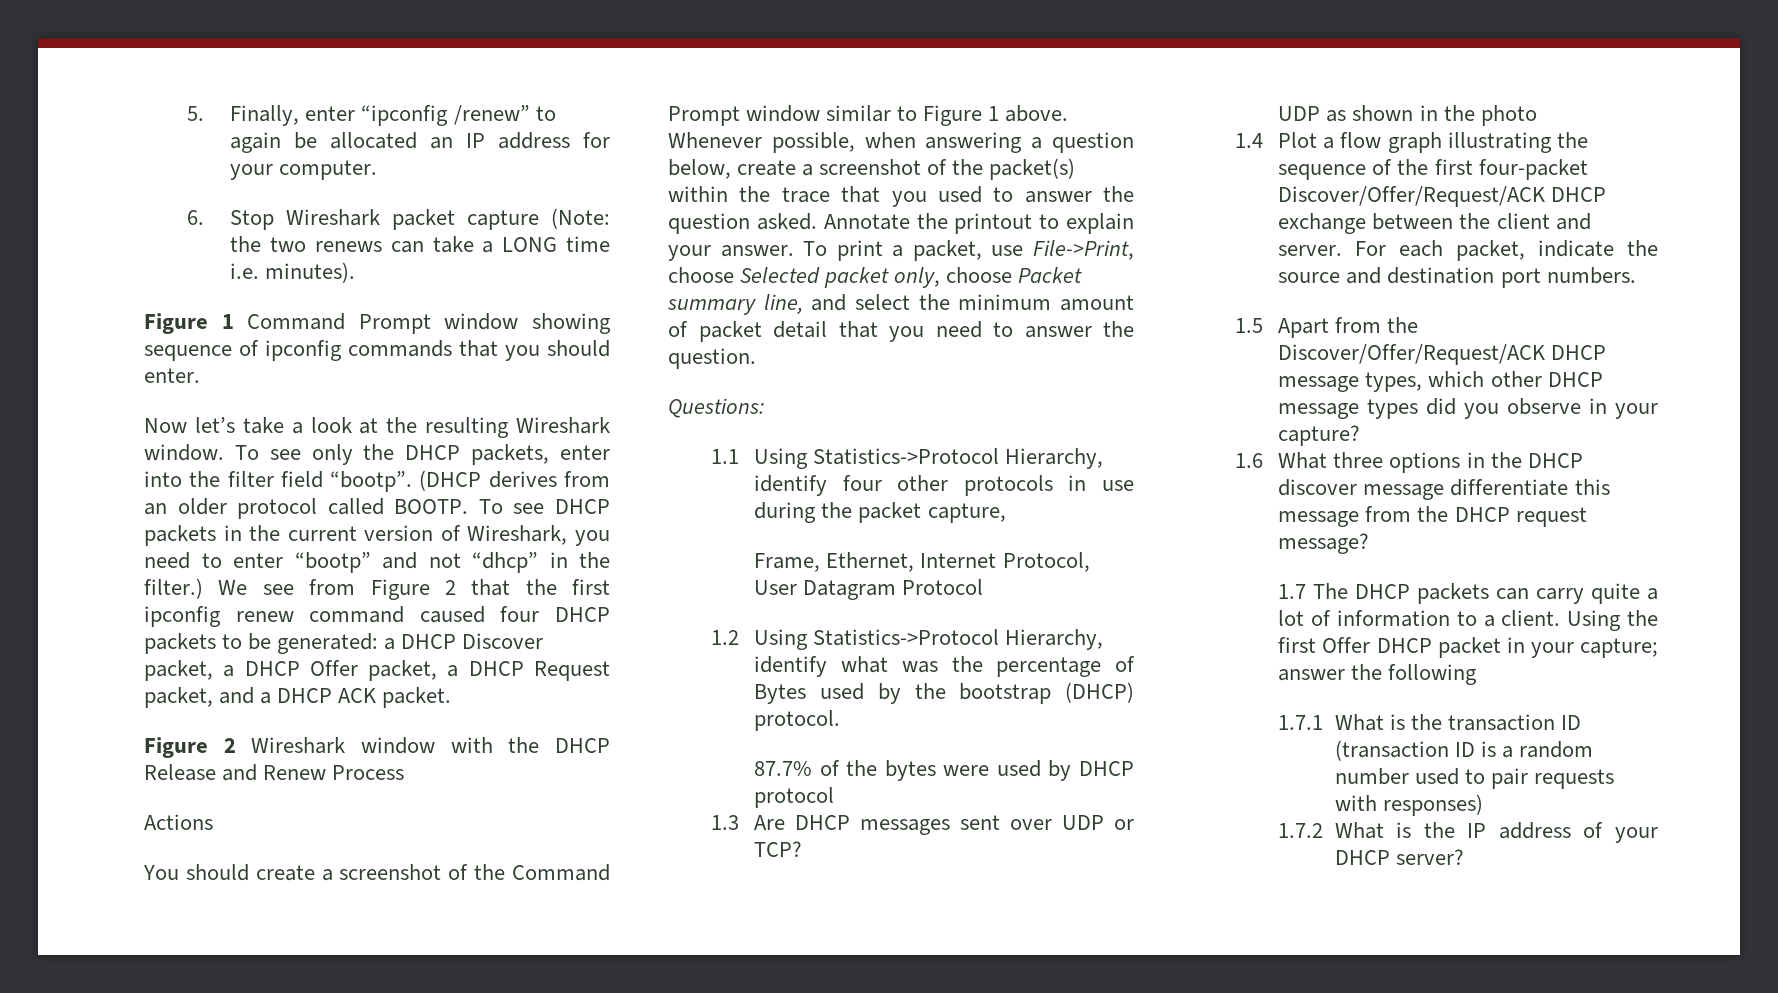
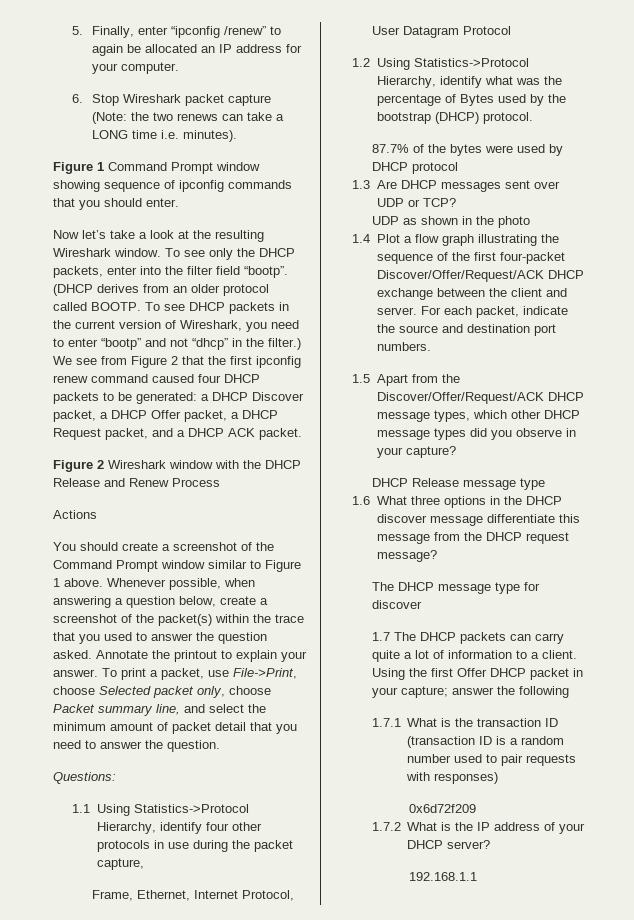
+ DHCP Release message type
+ The DHCP message type for discover
+ 0x6d72f209
+ 192.168.1.1

